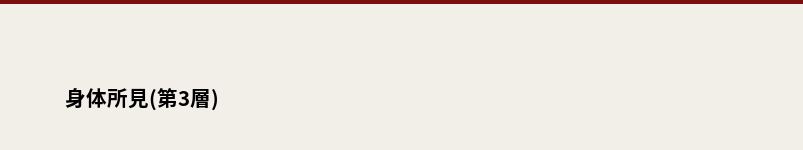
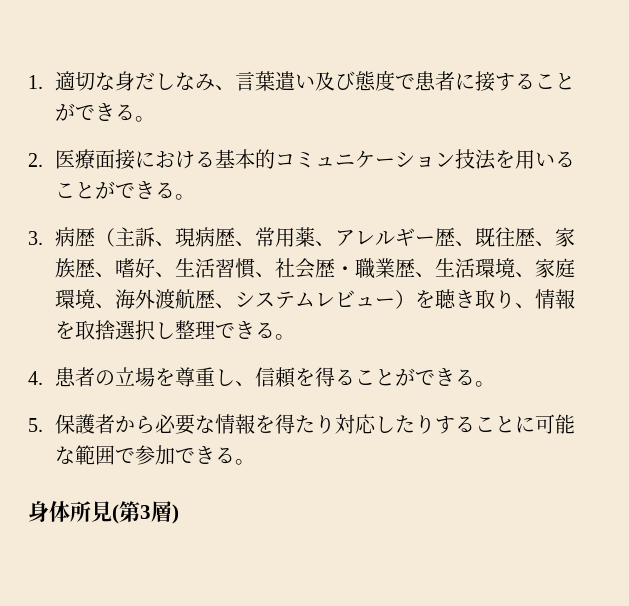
+ 1.適切な身だしなみ、言葉遣い及び態度で患者に接することができる。
+ 2.医療面接における基本的コミュニケーション技法を用いることができる。
+ 3.病歴（主訴、現病歴、常用薬、アレルギー歴、既往歴、家族歴、嗜好、生活習慣、社会歴・職業歴、生活環境、家庭環境、海外渡航歴、システムレビュー）を聴き取り、情報を取捨選択し整理できる。
+ 4.患者の立場を尊重し、信頼を得ることができる。
+ 5.保護者から必要な情報を得たり対応したりすることに可能な範囲で参加できる。

